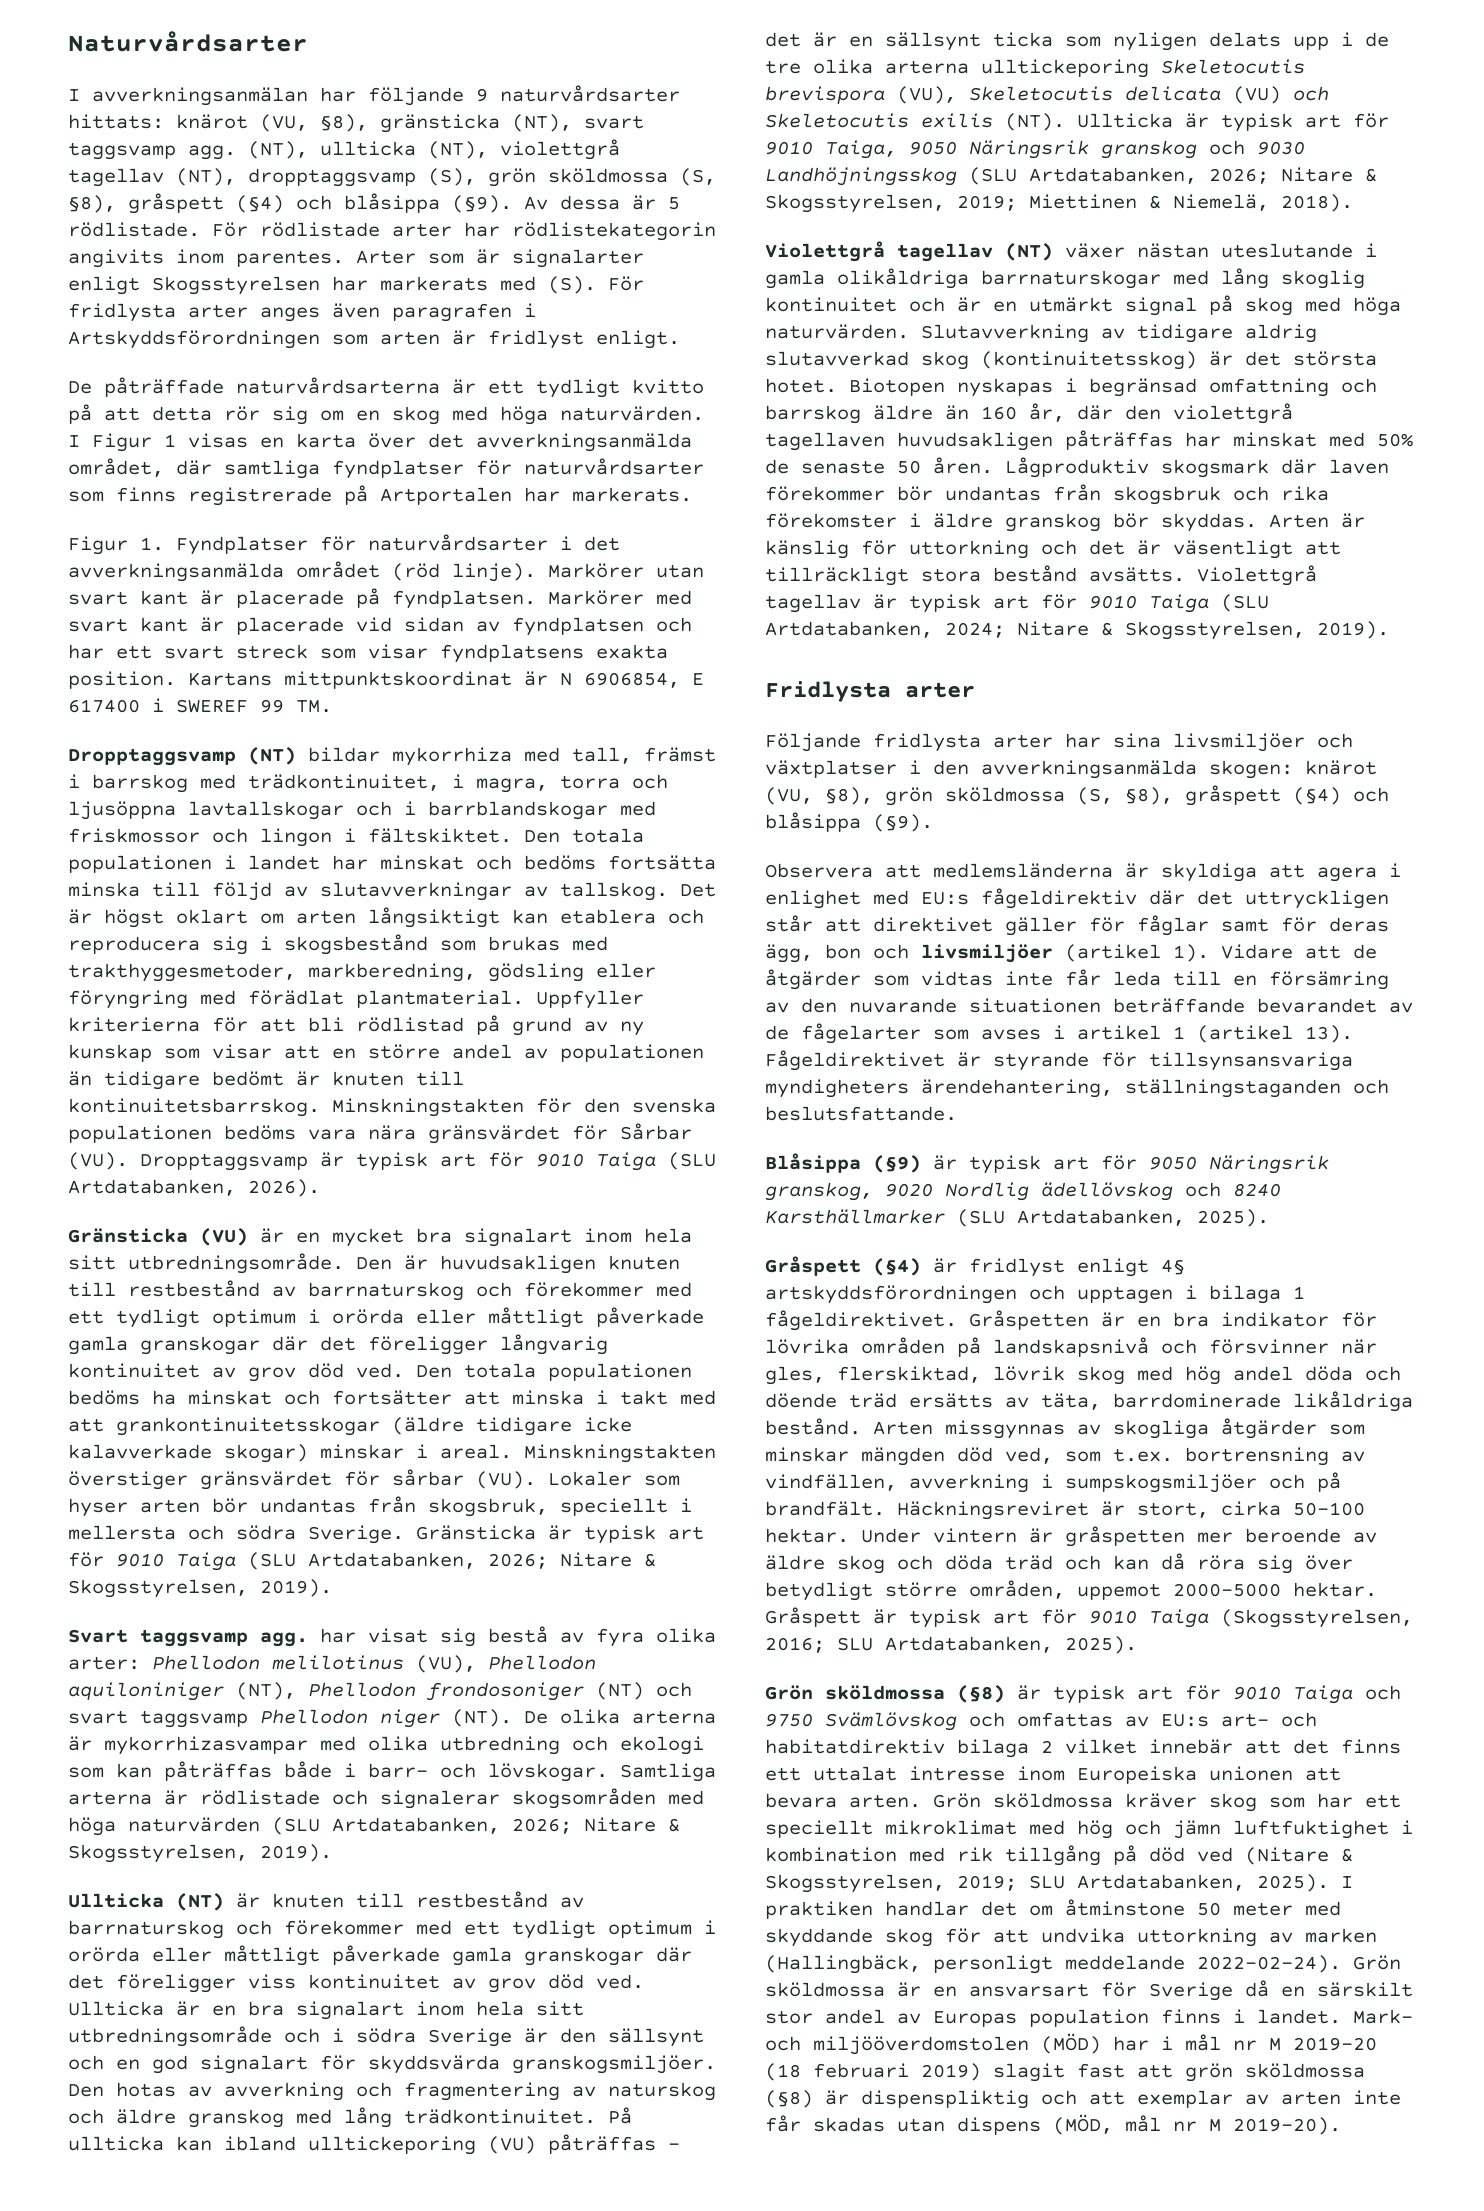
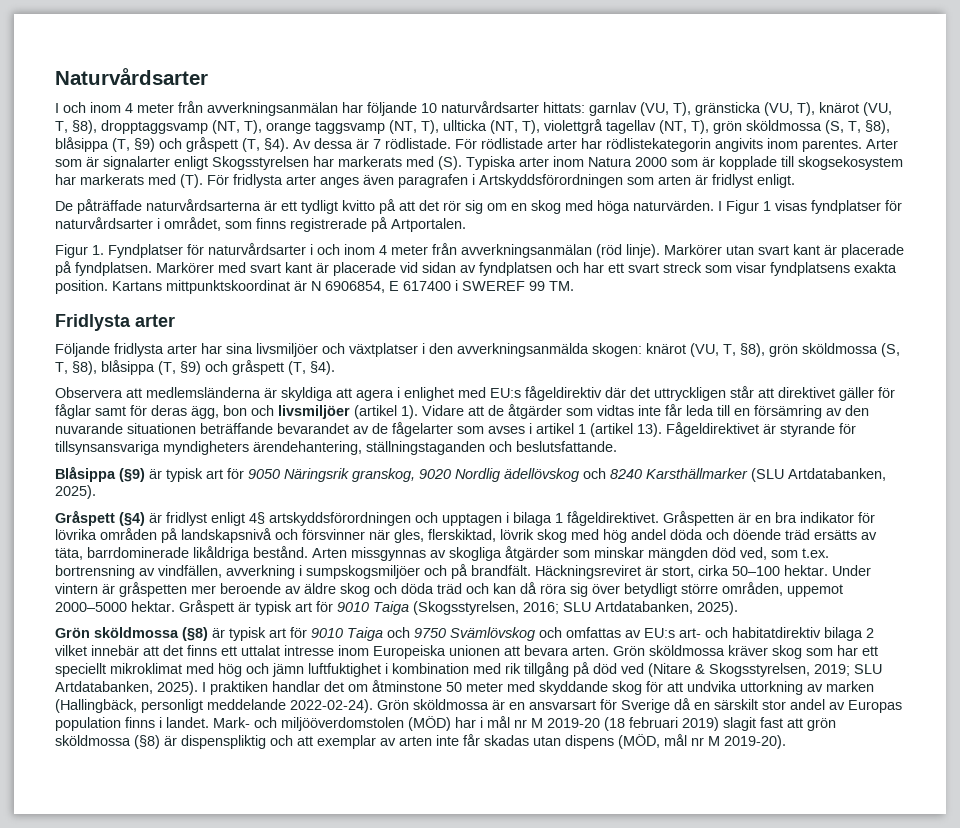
- I avverkningsanmälan har följande 9 naturvårdsarter hittats: knärot (VU, §8), gränsticka (NT), svart taggsvamp agg. (NT), ullticka (NT), violettgrå tagellav (NT), dropptaggsvamp (S), grön sköldmossa (S, §8), gråspett (§4) och blåsippa (§9).
+ I och inom 4 meter från avverkningsanmälan har följande 10 naturvårdsarter hittats: garnlav (VU, T), gränsticka (VU, T), knärot (VU, T, §8), dropptaggsvamp (NT, T), orange taggsvamp (NT, T), ullticka (NT, T), violettgrå tagellav (NT, T), grön sköldmossa (S, T, §8), blåsippa (T, §9) och gråspett (T, §4).
- Av dessa är 5 rödlistade.
+ Av dessa är 7 rödlistade.
- Arter som är signalarter enligt Skogsstyrelsen har markerats med (S). För fridlysta arter anges även paragrafen i Artskyddsförordningen som arten är fridlyst enligt.
+ Arter som är signalarter enligt Skogsstyrelsen har markerats med (S). Typiska arter inom Natura 2000 som är kopplade till skogsekosystem har markerats med (T). För fridlysta arter anges även paragrafen i Artskyddsförordningen som arten är fridlyst enligt.
- De påträffade naturvårdsarterna är ett tydligt kvitto på att detta rör sig om en skog med höga naturvärden.
+ De påträffade naturvårdsarterna är ett tydligt kvitto på att det rör sig om en skog med höga naturvärden.
- I Figur 1 visas en karta över det avverkningsanmälda området, där samtliga fyndplatser för naturvårdsarter som finns registrerade på Artportalen har markerats.
+ I Figur 1 visas fyndplatser för naturvårdsarter i området, som finns registrerade på Artportalen.
- Figur 1. Fyndplatser för naturvårdsarter i det avverkningsanmälda området (röd linje).
+ Figur 1. Fyndplatser för naturvårdsarter i och inom 4 meter från avverkningsanmälan (röd linje).
- Dropptaggsvamp (NT) bildar mykorrhiza med tall, främst i barrskog med trädkontinuitet, i magra, torra och ljusöppna lavtallskogar och i barrblandskogar med friskmossor och lingon i fältskiktet. Den totala populationen i landet har minskat och bedöms fortsätta minska till följd av slutavverkningar av tallskog. Det är högst oklart om arten långsiktigt kan etablera och reproducera sig i skogsbestånd som brukas med trakthyggesmetoder, markberedning, gödsling eller föryngring med förädlat plantmaterial. Uppfyller kriterierna för att bli rödlistad på grund av ny kunskap som visar att en större andel av populationen än tidigare bedömt är knuten till kontinuitetsbarrskog. Minskningstakten för den svenska populationen bedöms vara nära gränsvärdet för Sårbar (VU). Dropptaggsvamp är typisk art för 9010 Taiga (SLU Artdatabanken, 2026).
- Gränsticka (VU) är en mycket bra signalart inom hela sitt utbredningsområde. Den är huvudsakligen knuten till restbestånd av barrnaturskog och förekommer med ett tydligt optimum i orörda eller måttligt påverkade gamla granskogar där det föreligger långvarig kontinuitet av grov död ved. Den totala populationen bedöms ha minskat och fortsätter att minska i takt med att grankontinuitetsskogar (äldre tidigare icke kalavverkade skogar) minskar i areal. Minskningstakten överstiger gränsvärdet för sårbar (VU). Lokaler som hyser arten bör undantas från skogsbruk, speciellt i mellersta och södra Sverige. Gränsticka är typisk art för 9010 Taiga (SLU Artdatabanken, 2026; Nitare & Skogsstyrelsen, 2019).
- Svart taggsvamp agg. har visat sig bestå av fyra olika arter: Phellodon melilotinus (VU), Phellodon aquiloniniger (NT), Phellodon frondosoniger (NT) och svart taggsvamp Phellodon niger (NT). De olika arterna är mykorrhizasvampar med olika utbredning och ekologi som kan påträffas både i barr- och lövskogar. Samtliga arterna är rödlistade och signalerar skogsområden med höga naturvärden (SLU Artdatabanken, 2026; Nitare & Skogsstyrelsen, 2019).
- Ullticka (NT) är knuten till restbestånd av barrnaturskog och förekommer med ett tydligt optimum i orörda eller måttligt påverkade gamla granskogar där det föreligger viss kontinuitet av grov död ved. Ullticka är en bra signalart inom hela sitt utbredningsområde och i södra Sverige är den sällsynt och en god signalart för skyddsvärda granskogsmiljöer. Den hotas av avverkning och fragmentering av naturskog och äldre granskog med lång trädkontinuitet. På ullticka kan ibland ulltickeporing (VU) påträffas - det är en sällsynt ticka som nyligen delats upp i de tre olika arterna ulltickeporing Skeletocutis brevispora (VU), Skeletocutis delicata (VU) och Skeletocutis exilis (NT). Ullticka är typisk art för 9010 Taiga, 9050 Näringsrik granskog och 9030 Landhöjningsskog (SLU Artdatabanken, 2026; Nitare & Skogsstyrelsen, 2019; Miettinen & Niemelä, 2018).
- Violettgrå tagellav (NT) växer nästan uteslutande i gamla olikåldriga barrnaturskogar med lång skoglig kontinuitet och är en utmärkt signal på skog med höga naturvärden. Slutavverkning av tidigare aldrig slutavverkad skog (kontinuitetsskog) är det största hotet. Biotopen nyskapas i begränsad omfattning och barrskog äldre än 160 år, där den violettgrå tagellaven huvudsakligen påträffas har minskat med 50% de senaste 50 åren. Lågproduktiv skogsmark där laven förekommer bör undantas från skogsbruk och rika förekomster i äldre granskog bör skyddas. Arten är känslig för uttorkning och det är väsentligt att tillräckligt stora bestånd avsätts. Violettgrå tagellav är typisk art för 9010 Taiga (SLU Artdatabanken, 2024; Nitare & Skogsstyrelsen, 2019).
- Följande fridlysta arter har sina livsmiljöer och växtplatser i den avverkningsanmälda skogen: knärot (VU, §8), grön sköldmossa (S, §8), gråspett (§4) och blåsippa (§9).
+ Följande fridlysta arter har sina livsmiljöer och växtplatser i den avverkningsanmälda skogen: knärot (VU, T, §8), grön sköldmossa (S, T, §8), blåsippa (T, §9) och gråspett (T, §4).

